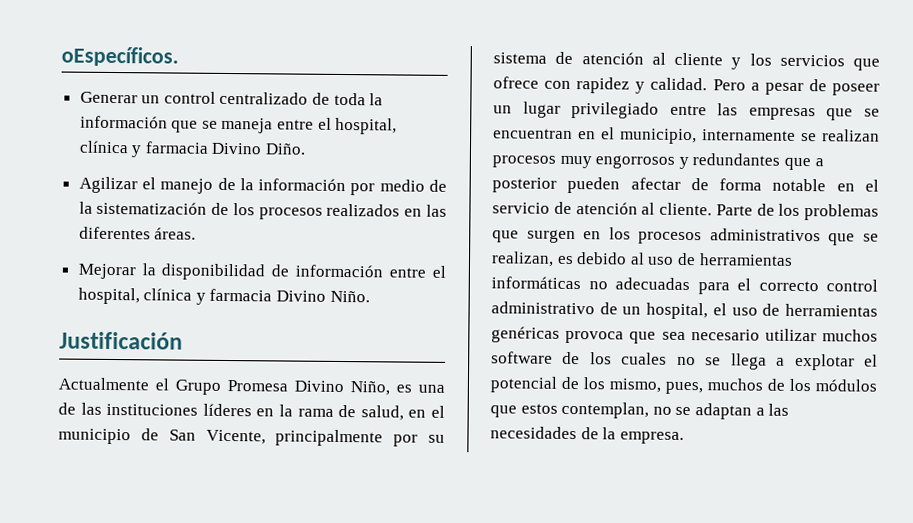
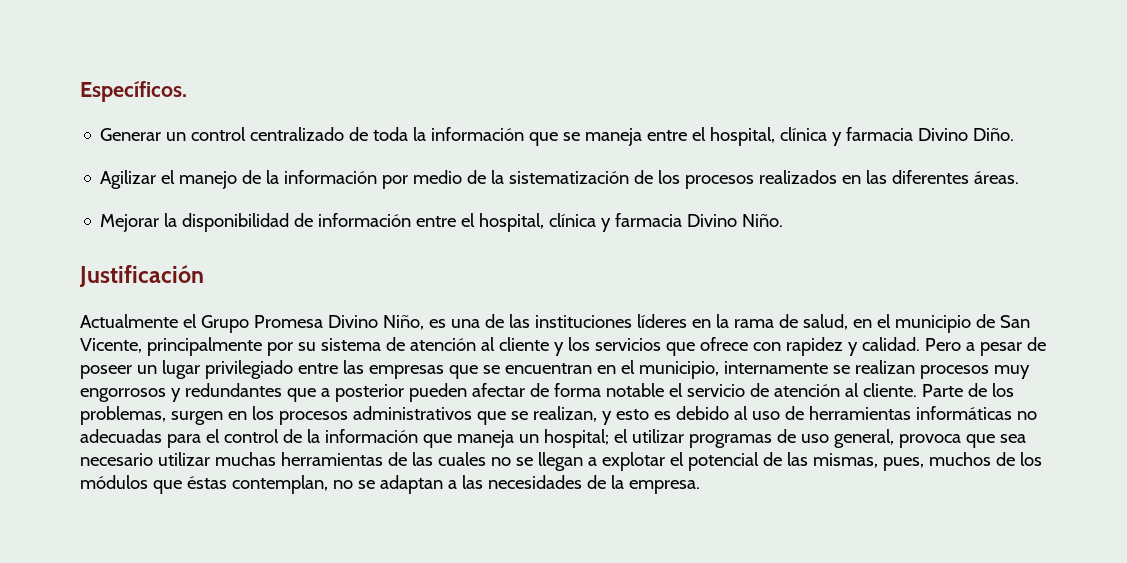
- oEspecíficos.
+ Específicos.
- Pero a pesar de poseer un lugar privilegiado entre las empresas que se encuentran en el municipio, internamente se realizan procesos muy engorrosos y redundantes que a posterior pueden afectar de forma notable en el servicio de atención al cliente.
+ Pero a pesar de poseer un lugar privilegiado entre las empresas que se encuentran en el municipio, internamente se realizan procesos muy engorrosos y redundantes que a posterior pueden afectar de forma notable el servicio de atención al cliente.
- Parte de los problemas que surgen en los procesos administrativos que se realizan, es debido al uso de herramientas informáticas no adecuadas para el correcto control administrativo de un hospital, el uso de herramientas genéricas provoca que sea necesario utilizar muchos software de los cuales no se llega a explotar el potencial de los mismo, pues, muchos de los módulos que estos contemplan, no se adaptan a las necesidades de la empresa.
+ Parte de los problemas, surgen en los procesos administrativos que se realizan, y esto es debido al uso de herramientas informáticas no adecuadas para el control de la información que maneja un hospital; el utilizar programas de uso general, provoca que sea necesario utilizar muchas herramientas de las cuales no se llegan a explotar el potencial de las mismas, pues, muchos de los módulos que éstas contemplan, no se adaptan a las necesidades de la empresa.

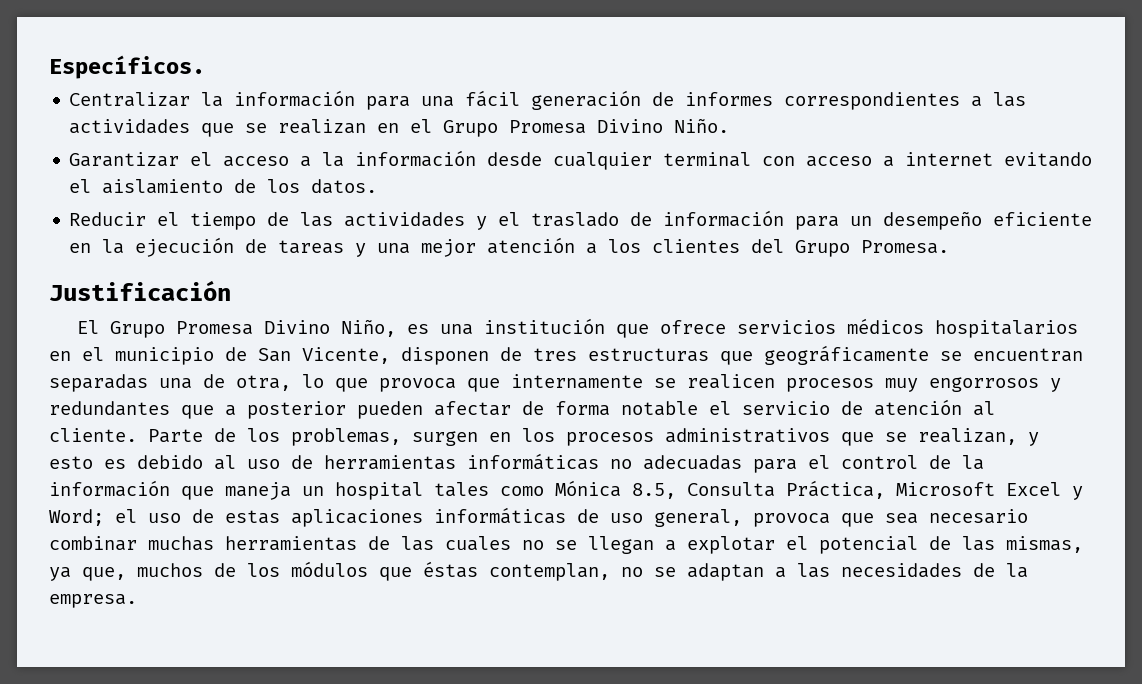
- Generar un control centralizado de toda la información que se maneja entre el hospital, clínica y farmacia Divino Diño.
- Agilizar el manejo de la información por medio de la sistematización de los procesos realizados en las diferentes áreas.
- Mejorar la disponibilidad de información entre el hospital, clínica y farmacia Divino Niño.
+ Centralizar la información para una fácil generación de informes correspondientes a las actividades que se realizan en el Grupo Promesa Divino Niño.
+ Garantizar el acceso a la información desde cualquier terminal con acceso a internet evitando el aislamiento de los datos.
+ Reducir el tiempo de las actividades y el traslado de información para un desempeño eficiente en la ejecución de tareas y una mejor atención a los clientes del Grupo Promesa.
- Actualmente el Grupo Promesa Divino Niño, es una de las instituciones líderes en la rama de salud, en el municipio de San Vicente, principalmente por su sistema de atención al cliente y los servicios que ofrece con rapidez y calidad. Pero a pesar de poseer un lugar privilegiado entre las empresas que se encuentran en el municipio, internamente se realizan procesos muy engorrosos y redundantes que a posterior pueden afectar de forma notable el servicio de atención al cliente.
+ El Grupo Promesa Divino Niño, es una institución que ofrece servicios médicos hospitalarios en el municipio de San Vicente, disponen de tres estructuras que geográficamente se encuentran separadas una de otra, lo que provoca que internamente se realicen procesos muy engorrosos y redundantes que a posterior pueden afectar de forma notable el servicio de atención al cliente.
- Parte de los problemas, surgen en los procesos administrativos que se realizan, y esto es debido al uso de herramientas informáticas no adecuadas para el control de la información que maneja un hospital; el utilizar programas de uso general, provoca que sea necesario utilizar muchas herramientas de las cuales no se llegan a explotar el potencial de las mismas, pues, muchos de los módulos que éstas contemplan, no se adaptan a las necesidades de la empresa.
+ Parte de los problemas, surgen en los procesos administrativos que se realizan, y esto es debido al uso de herramientas informáticas no adecuadas para el control de la información que maneja un hospital tales como Mónica 8.5, Consulta Práctica, Microsoft Excel y Word; el uso de estas aplicaciones informáticas de uso general, provoca que sea necesario combinar muchas herramientas de las cuales no se llegan a explotar el potencial de las mismas, ya que, muchos de los módulos que éstas contemplan, no se adaptan a las necesidades de la empresa.

